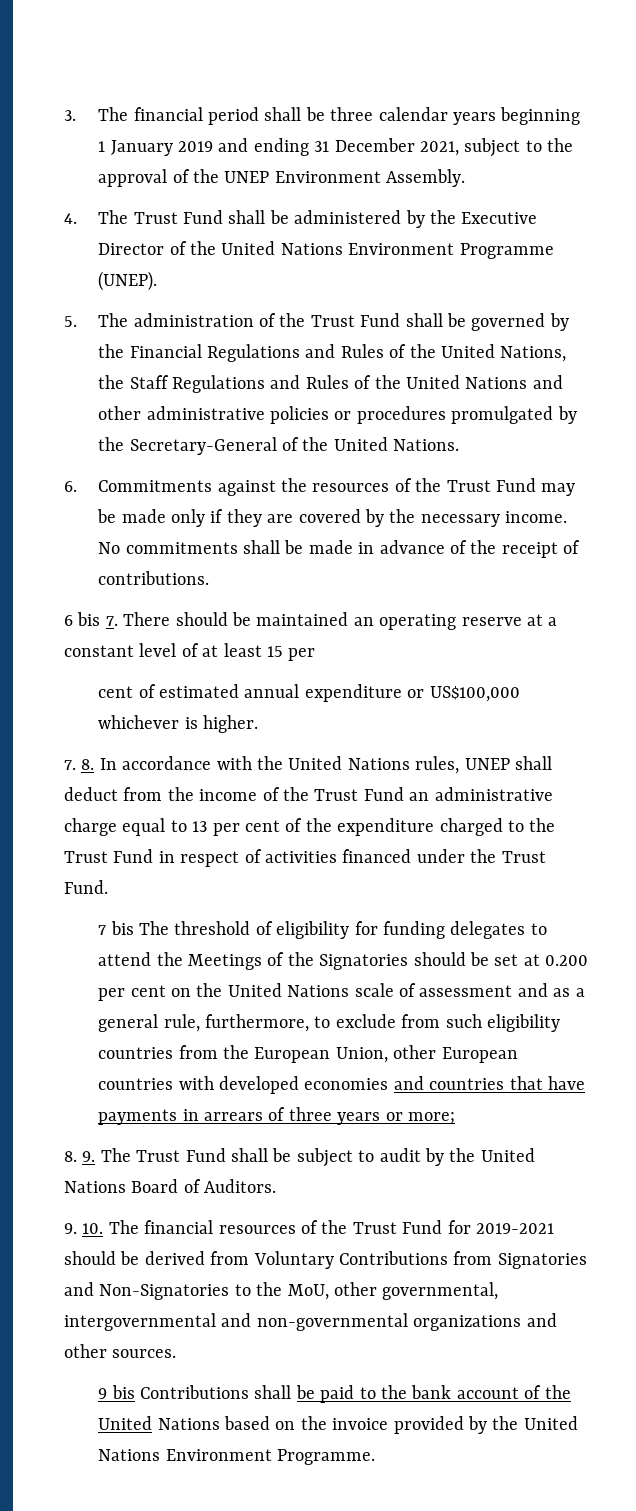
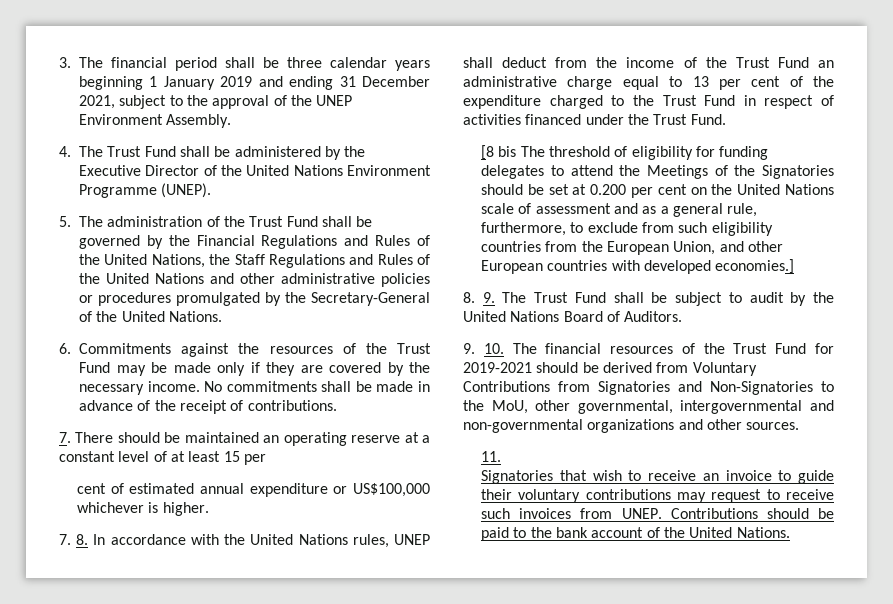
- 6 bis 7. There should be maintained an operating reserve at a constant level of at least 15 per
+ 7. There should be maintained an operating reserve at a constant level of at least 15 per
- 7 bis The threshold of eligibility for funding delegates to attend the Meetings of the Signatories should be set at 0.200 per cent on the United Nations scale of assessment and as a general rule, furthermore, to exclude from such eligibility countries from the European Union, other European countries with developed economies and countries that have payments in arrears of three years or more;
+ [8 bis The threshold of eligibility for funding delegates to attend the Meetings of the Signatories should be set at 0.200 per cent on the United Nations scale of assessment and as a general rule, furthermore, to exclude from such eligibility countries from the European Union, and other European countries with developed economies.]
- 9 bis Contributions shall be paid to the bank account of the United Nations based on the invoice provided by the United Nations Environment Programme.
+ 11.
+ Signatories that wish to receive an invoice to guide their voluntary contributions may request to receive such invoices from UNEP. Contributions should be paid to the bank account of the United Nations.

